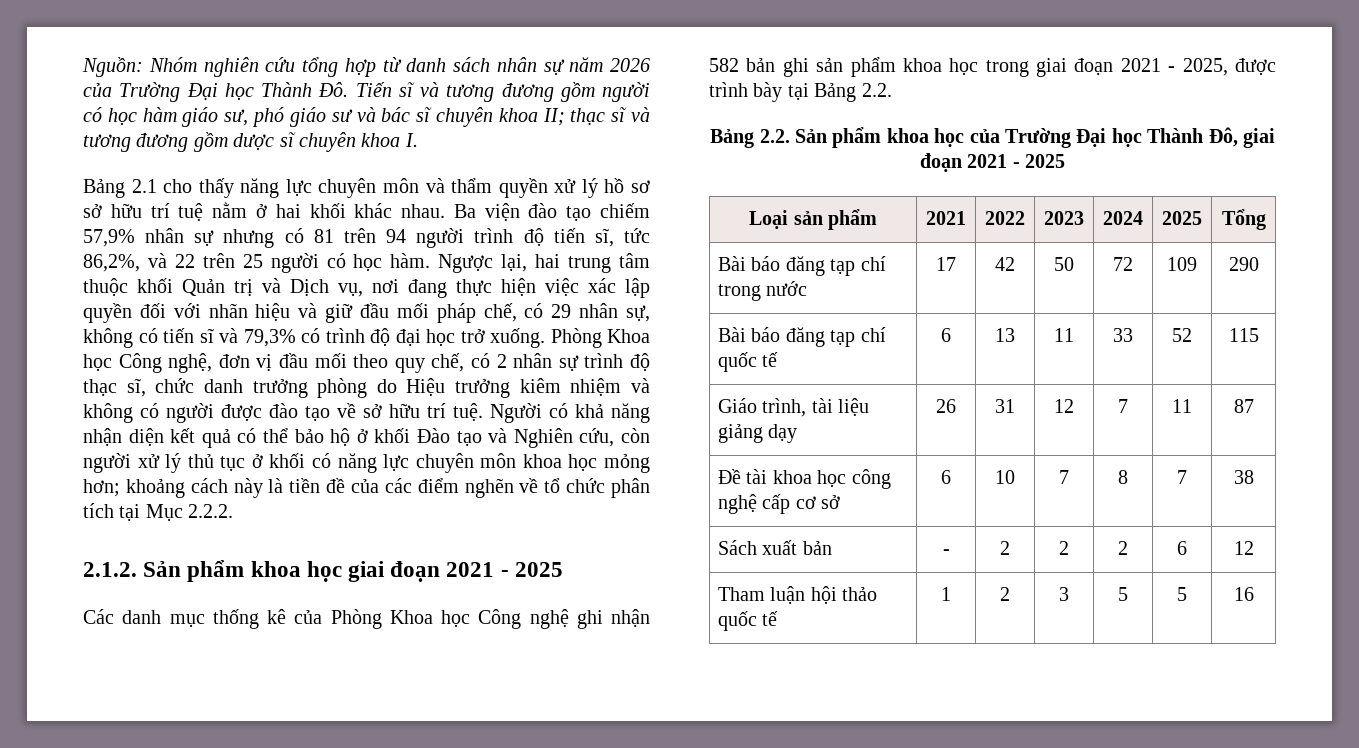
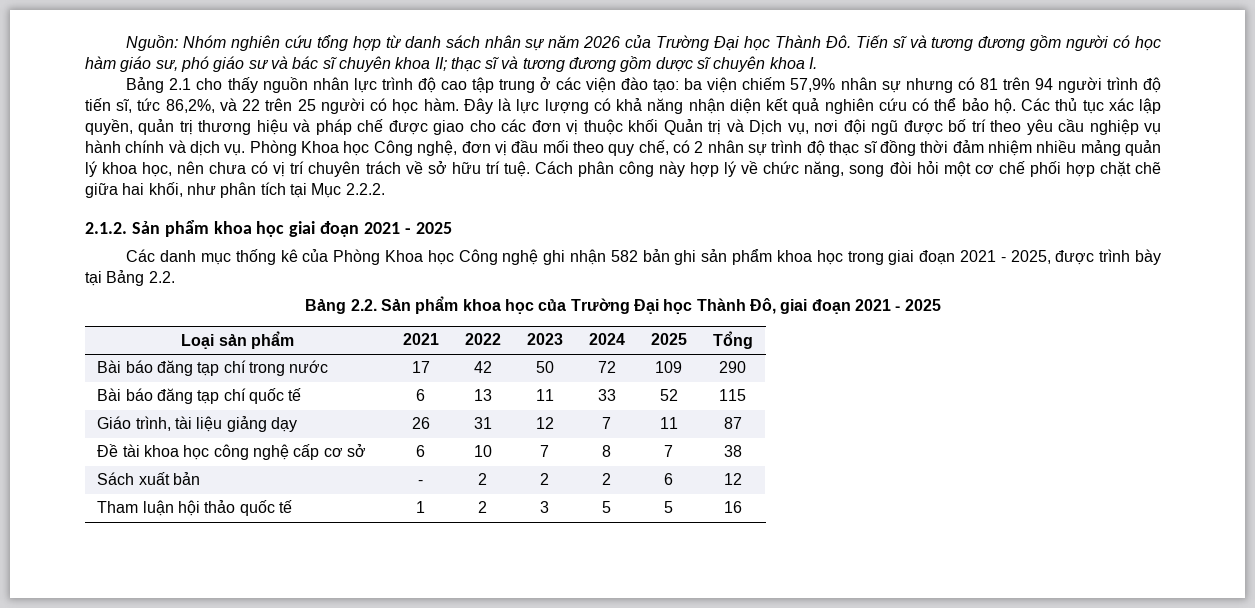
- Bảng 2.1 cho thấy năng lực chuyên môn và thẩm quyền xử lý hồ sơ sở hữu trí tuệ nằm ở hai khối khác nhau. Ba viện đào tạo chiếm 57,9% nhân sự nhưng có 81 trên 94 người trình độ tiến sĩ, tức 86,2%, và 22 trên 25 người có học hàm.
+ Bảng 2.1 cho thấy nguồn nhân lực trình độ cao tập trung ở các viện đào tạo: ba viện chiếm 57,9% nhân sự nhưng có 81 trên 94 người trình độ tiến sĩ, tức 86,2%, và 22 trên 25 người có học hàm.
- Ngược lại, hai trung tâm thuộc khối Quản trị và Dịch vụ, nơi đang thực hiện việc xác lập quyền đối với nhãn hiệu và giữ đầu mối pháp chế, có 29 nhân sự, không có tiến sĩ và 79,3% có trình độ đại học trở xuống.
+ Đây là lực lượng có khả năng nhận diện kết quả nghiên cứu có thể bảo hộ. Các thủ tục xác lập quyền, quản trị thương hiệu và pháp chế được giao cho các đơn vị thuộc khối Quản trị và Dịch vụ, nơi đội ngũ được bố trí theo yêu cầu nghiệp vụ hành chính và dịch vụ.
- Phòng Khoa học Công nghệ, đơn vị đầu mối theo quy chế, có 2 nhân sự trình độ thạc sĩ, chức danh trưởng phòng do Hiệu trưởng kiêm nhiệm và không có người được đào tạo về sở hữu trí tuệ.
+ Phòng Khoa học Công nghệ, đơn vị đầu mối theo quy chế, có 2 nhân sự trình độ thạc sĩ đồng thời đảm nhiệm nhiều mảng quản lý khoa học, nên chưa có vị trí chuyên trách về sở hữu trí tuệ.
- Người có khả năng nhận diện kết quả có thể bảo hộ ở khối Đào tạo và Nghiên cứu, còn người xử lý thủ tục ở khối có năng lực chuyên môn khoa học mỏng hơn; khoảng cách này là tiền đề của các điểm nghẽn về tổ chức phân tích tại Mục 2.2.2.
+ Cách phân công này hợp lý về chức năng, song đòi hỏi một cơ chế phối hợp chặt chẽ giữa hai khối, như phân tích tại Mục 2.2.2.

